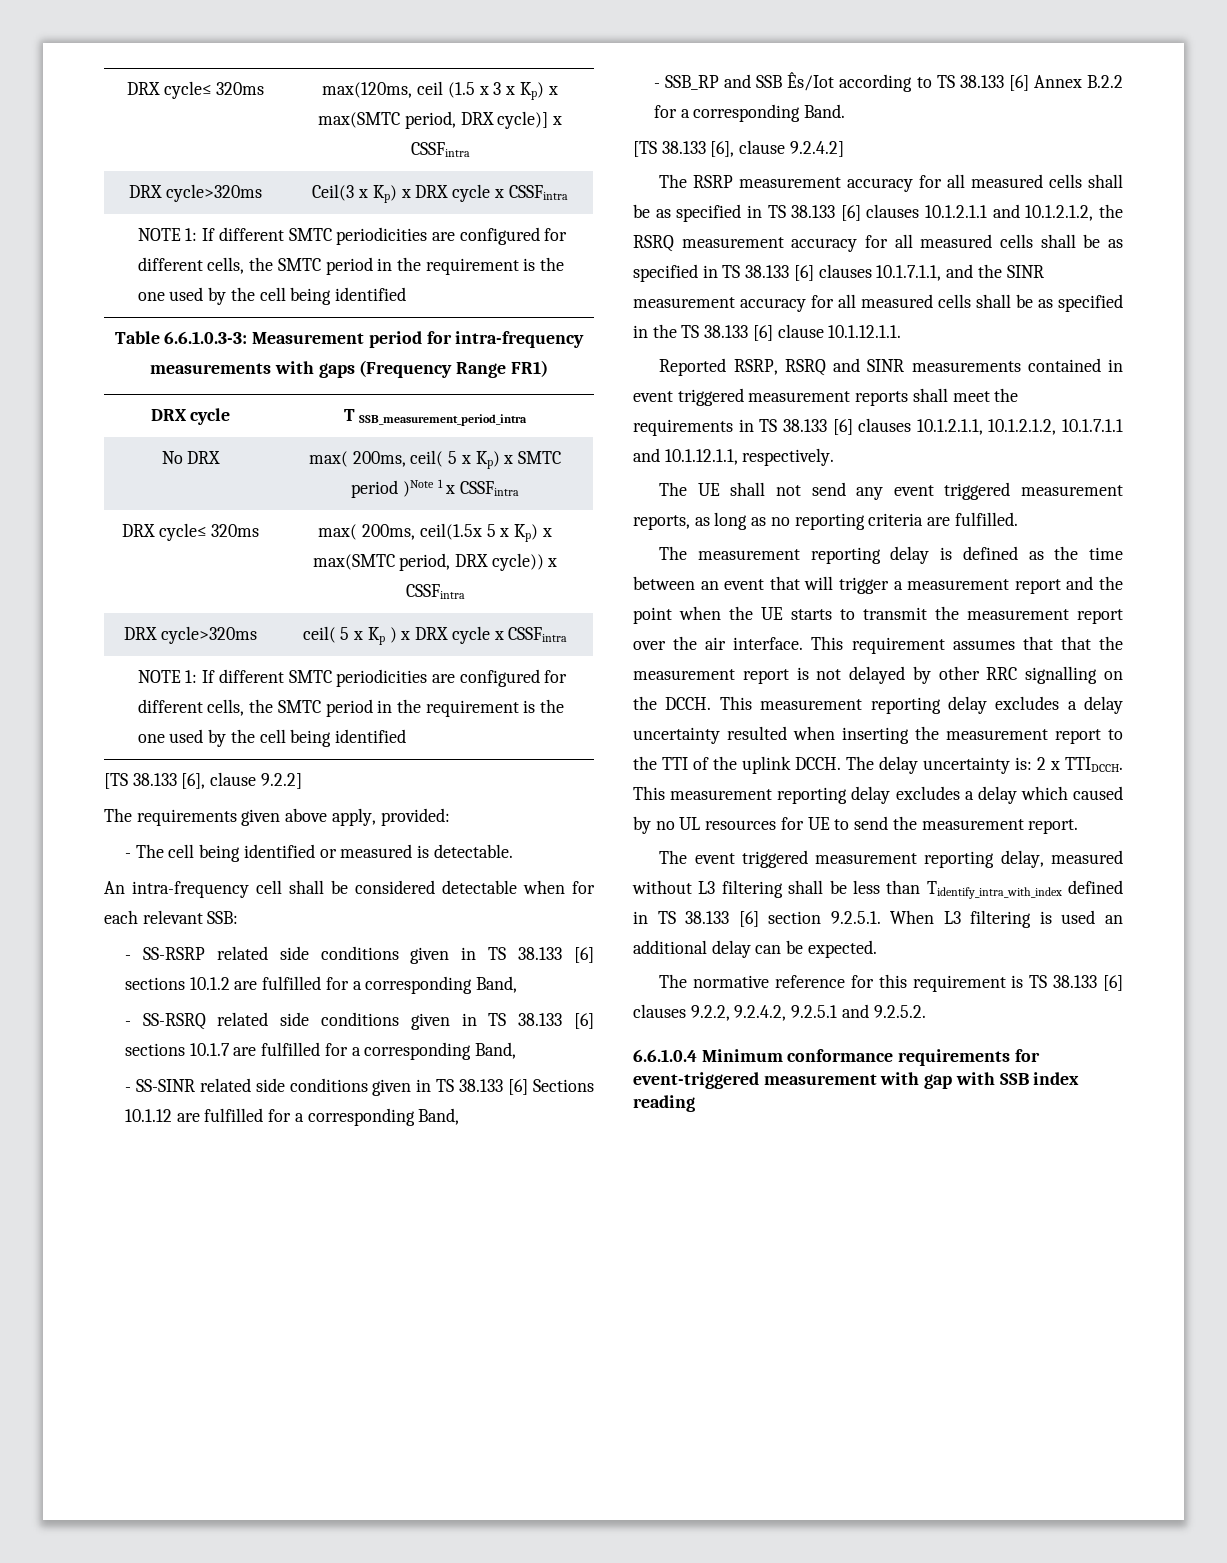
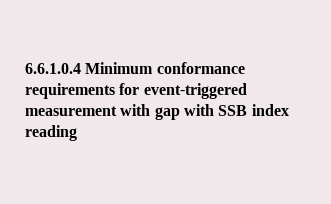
- DRX cycle≤ 320ms | max(120ms, ceil (1.5 x 3 x Kp) x max(SMTC period, DRX cycle)] x CSSFintra
- DRX cycle>320ms | Ceil(3 x Kp) x DRX cycle x CSSFintra
- NOTE 1: If different SMTC periodicities are configured for different cells, the SMTC period in the requirement is the one used by the cell being identified
- Table 6.6.1.0.3-3: Measurement period for intra-frequency measurements with gaps (Frequency Range FR1)
- DRX cycle | T SSB_measurement_period_intra
- No DRX | max( 200ms, ceil( 5 x Kp) x SMTC period )Note 1 x CSSFintra
- DRX cycle≤ 320ms | max( 200ms, ceil(1.5x 5 x Kp) x max(SMTC period, DRX cycle)) x CSSFintra
- DRX cycle>320ms | ceil( 5 x Kp ) x DRX cycle x CSSFintra
- NOTE 1: If different SMTC periodicities are configured for different cells, the SMTC period in the requirement is the one used by the cell being identified
- [TS 38.133 [6], clause 9.2.2]
- The requirements given above apply, provided:
- - The cell being identified or measured is detectable.
- An intra-frequency cell shall be considered detectable when for each relevant SSB:
- - SS-RSRP related side conditions given in TS 38.133 [6] sections 10.1.2 are fulfilled for a corresponding Band,
- - SS-RSRQ related side conditions given in TS 38.133 [6] sections 10.1.7 are fulfilled for a corresponding Band,
- - SS-SINR related side conditions given in TS 38.133 [6] Sections 10.1.12 are fulfilled for a corresponding Band,
- - SSB_RP and SSB Ês/Iot according to TS 38.133 [6] Annex B.2.2 for a corresponding Band.
- [TS 38.133 [6], clause 9.2.4.2]
- The RSRP measurement accuracy for all measured cells shall be as specified in TS 38.133 [6] clauses 10.1.2.1.1 and 10.1.2.1.2, the RSRQ measurement accuracy for all measured cells shall be as specified in TS 38.133 [6] clauses 10.1.7.1.1, and the SINR measurement accuracy for all measured cells shall be as specified in the TS 38.133 [6] clause 10.1.12.1.1.
- Reported RSRP, RSRQ and SINR measurements contained in event triggered measurement reports shall meet the requirements in TS 38.133 [6] clauses 10.1.2.1.1, 10.1.2.1.2, 10.1.7.1.1 and 10.1.12.1.1, respectively.
- The UE shall not send any event triggered measurement reports, as long as no reporting criteria are fulfilled.
- The measurement reporting delay is defined as the time between an event that will trigger a measurement report and the point when the UE starts to transmit the measurement report over the air interface. This requirement assumes that that the measurement report is not delayed by other RRC signalling on the DCCH. This measurement reporting delay excludes a delay uncertainty resulted when inserting the measurement report to the TTI of the uplink DCCH. The delay uncertainty is: 2 x TTIDCCH. This measurement reporting delay excludes a delay which caused by no UL resources for UE to send the measurement report.
- The event triggered measurement reporting delay, measured without L3 filtering shall be less than Tidentify_intra_with_index defined in TS 38.133 [6] section 9.2.5.1. When L3 filtering is used an additional delay can be expected.
- The normative reference for this requirement is TS 38.133 [6] clauses 9.2.2, 9.2.4.2, 9.2.5.1 and 9.2.5.2.

